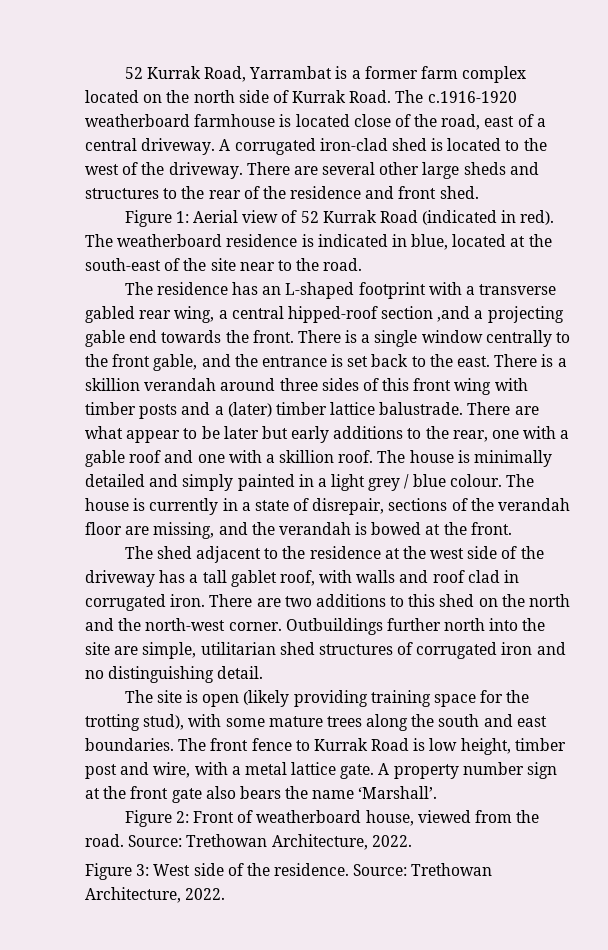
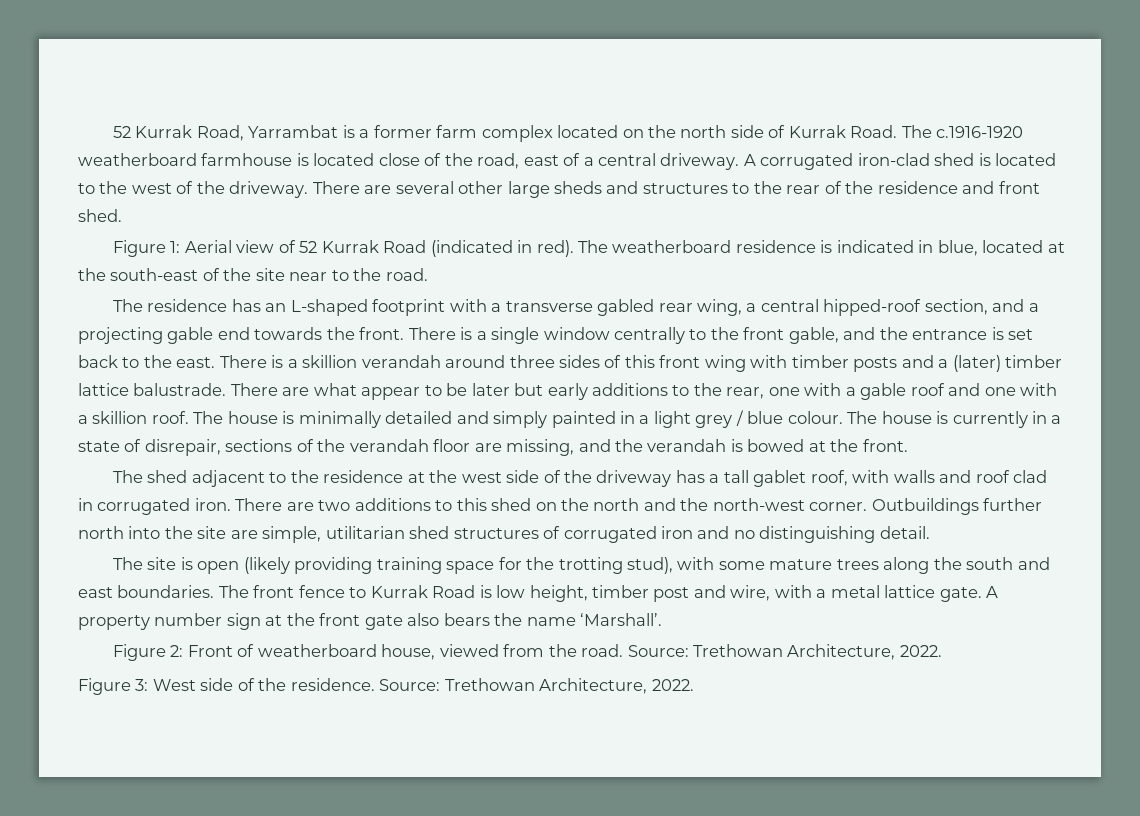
- The residence has an L-shaped footprint with a transverse gabled rear wing, a central hipped-roof section ,and a projecting gable end towards the front.
+ The residence has an L-shaped footprint with a transverse gabled rear wing, a central hipped-roof section, and a projecting gable end towards the front.

